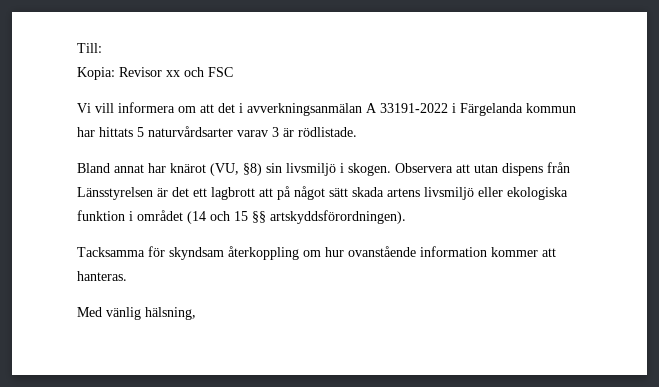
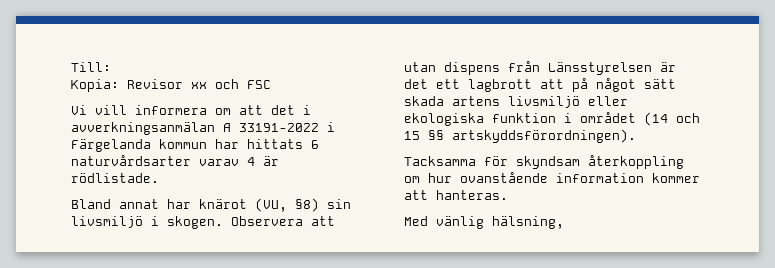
- Vi vill informera om att det i avverkningsanmälan A 33191-2022 i Färgelanda kommun har hittats 5 naturvårdsarter varav 3 är rödlistade.
+ Vi vill informera om att det i avverkningsanmälan A 33191-2022 i Färgelanda kommun har hittats 6 naturvårdsarter varav 4 är rödlistade.

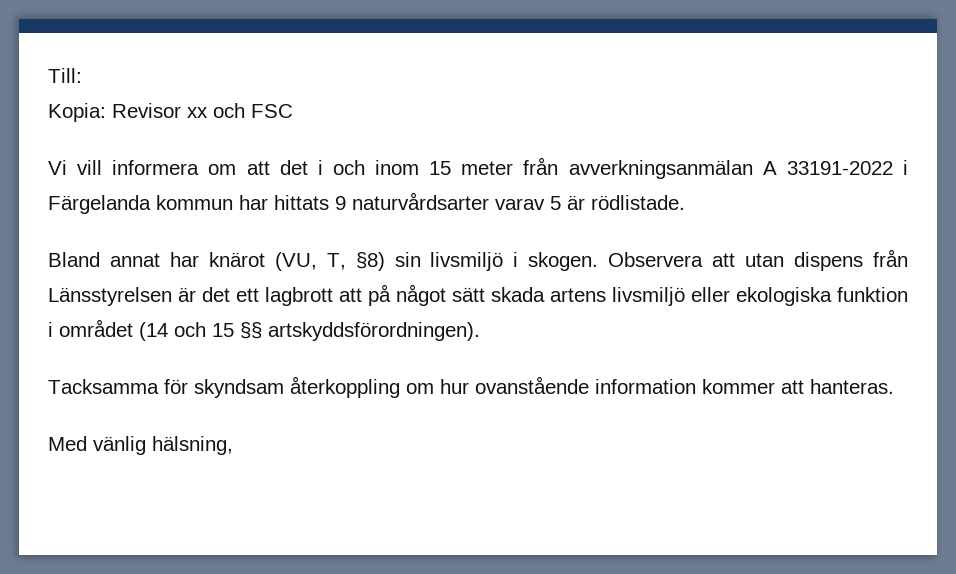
- Vi vill informera om att det i avverkningsanmälan A 33191-2022 i Färgelanda kommun har hittats 6 naturvårdsarter varav 4 är rödlistade.
+ Vi vill informera om att det i och inom 15 meter från avverkningsanmälan A 33191-2022 i Färgelanda kommun har hittats 9 naturvårdsarter varav 5 är rödlistade.
- Bland annat har knärot (VU, §8) sin livsmiljö i skogen.
+ Bland annat har knärot (VU, T, §8) sin livsmiljö i skogen.

